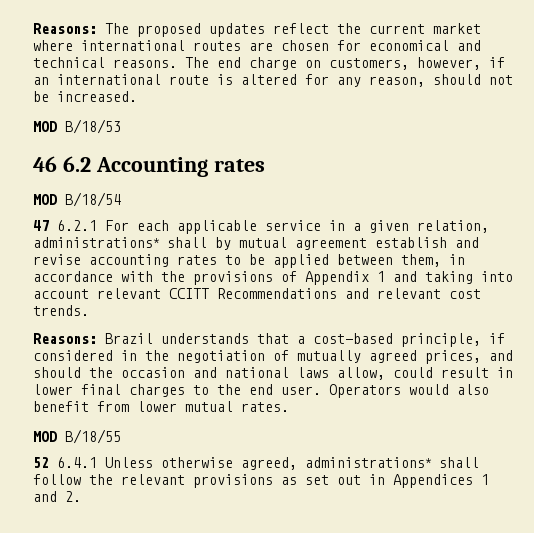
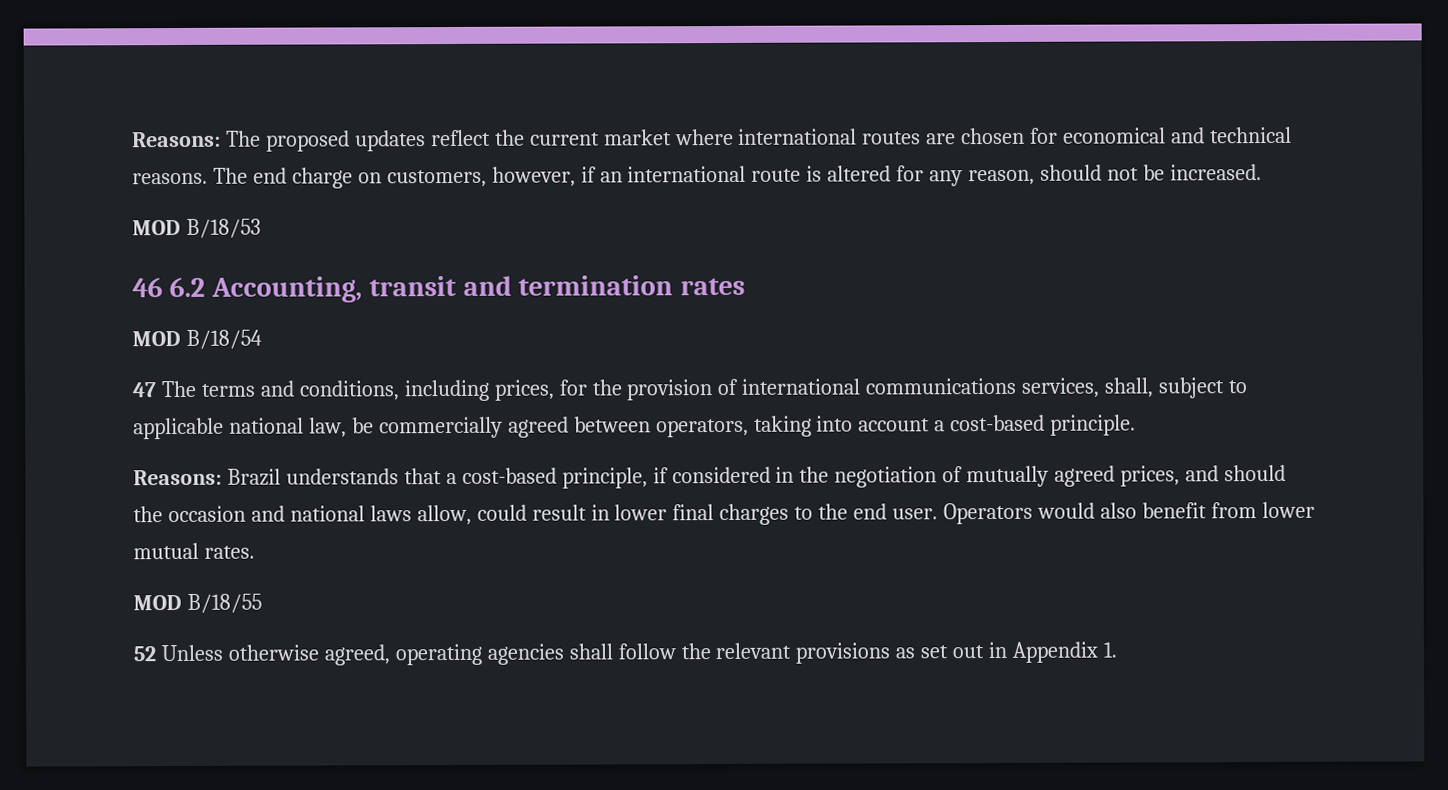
- 46 6.2 Accounting rates
+ 46 6.2 Accounting, transit and termination rates
- 47 6.2.1 For each applicable service in a given relation, administrations* shall by mutual agreement establish and revise accounting rates to be applied between them, in accordance with the provisions of Appendix 1 and taking into account relevant CCITT Recommendations and relevant cost trends.
+ 47 The terms and conditions, including prices, for the provision of international communications services, shall, subject to applicable national law, be commercially agreed between operators, taking into account a cost-based principle.
- 52 6.4.1 Unless otherwise agreed, administrations* shall follow the relevant provisions as set out in Appendices 1 and 2.
+ 52 Unless otherwise agreed, operating agencies shall follow the relevant provisions as set out in Appendix 1.

